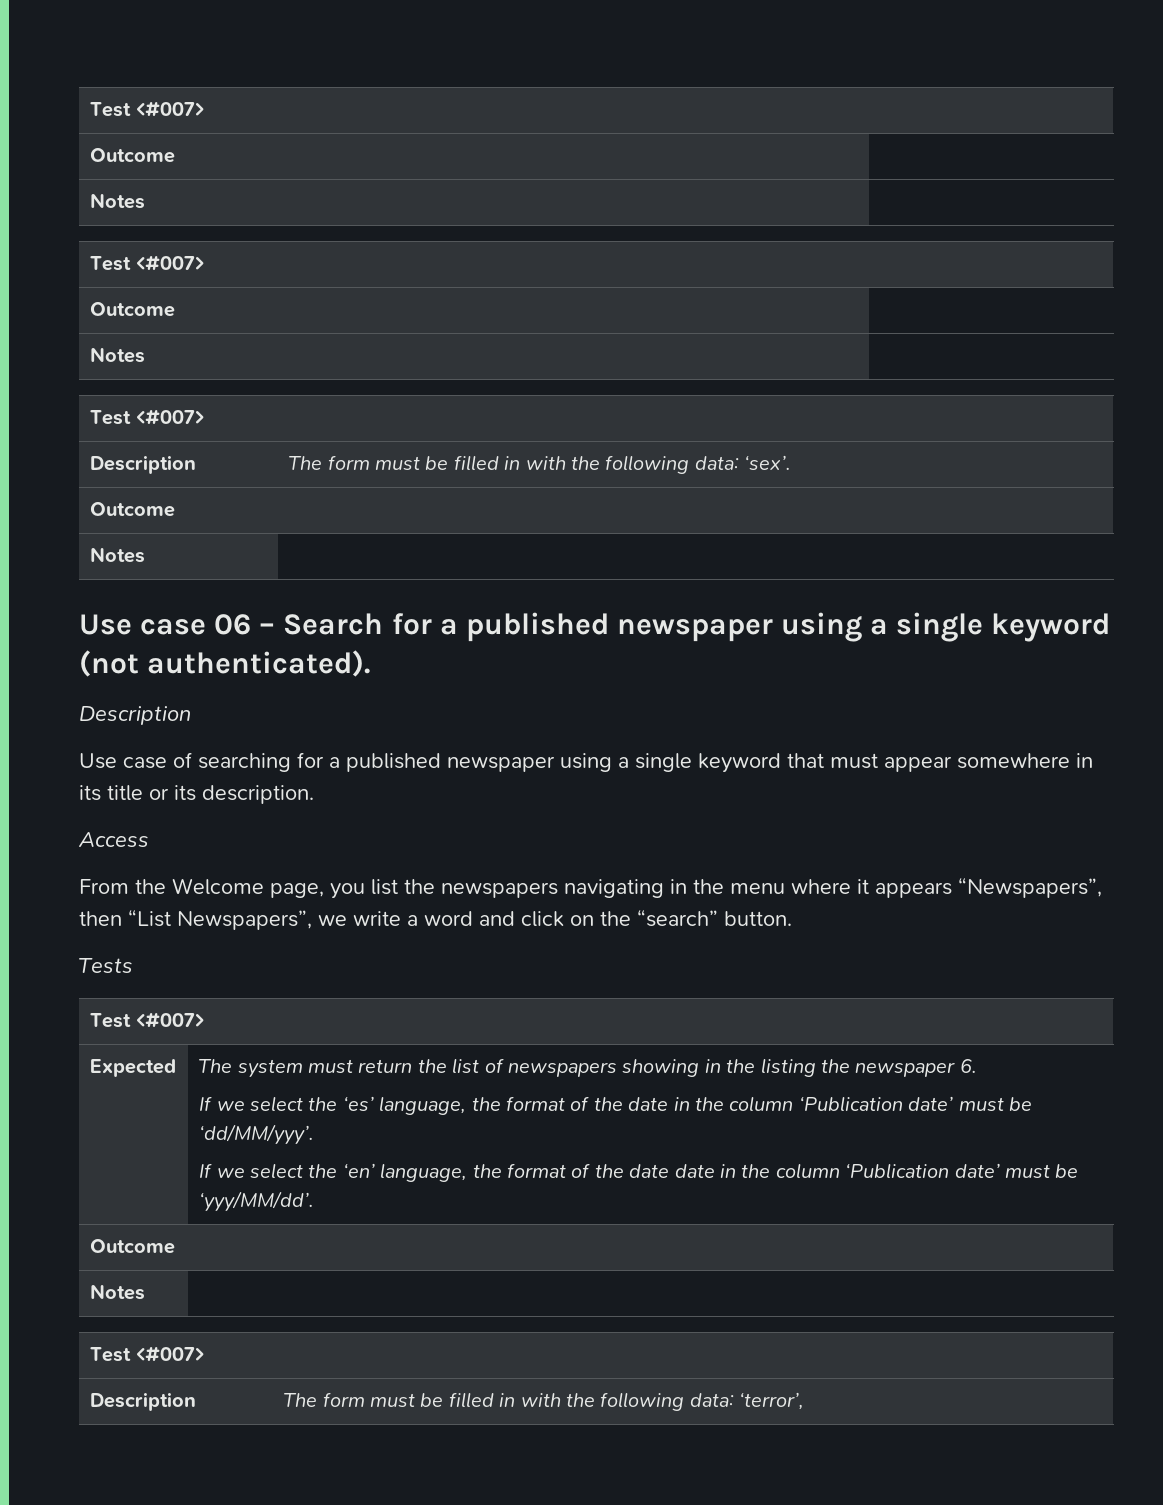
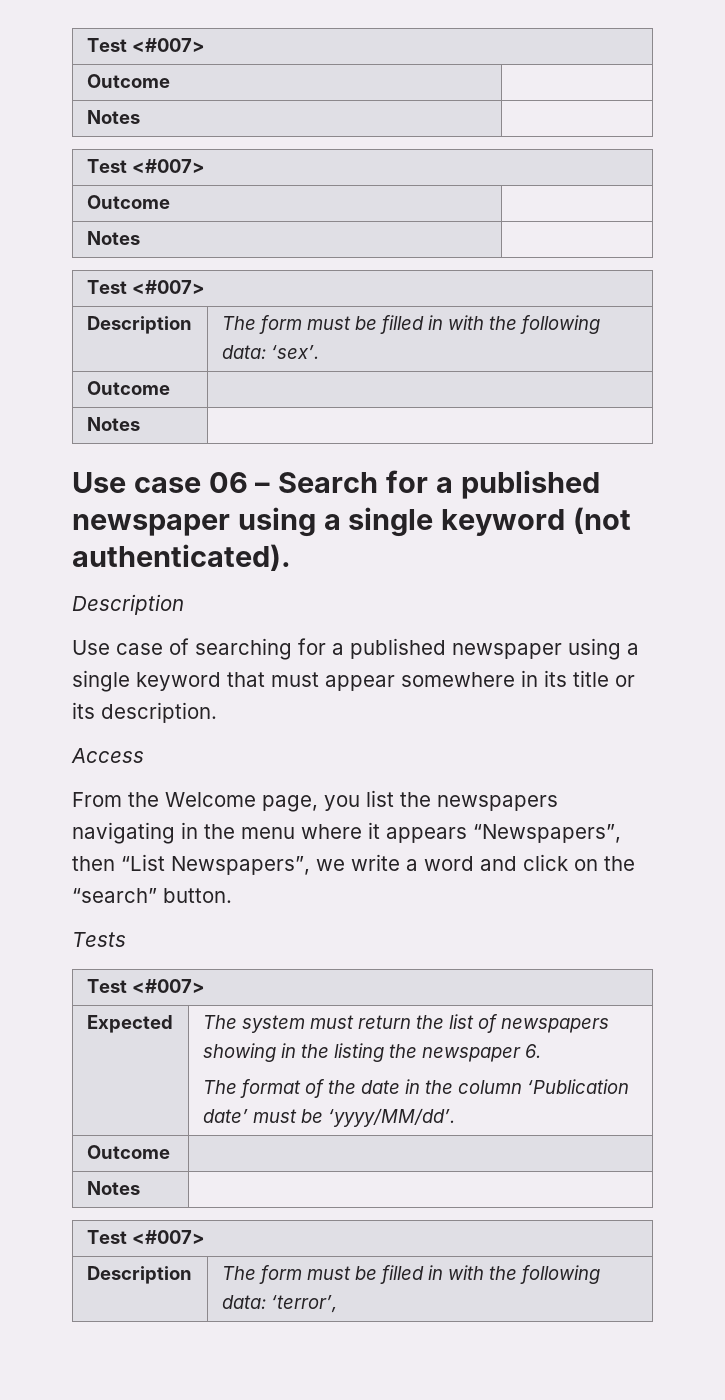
- If we select the ‘es’ language, the format of the date in the column ‘Publication date’ must be ‘dd/MM/yyy’.
- If we select the ‘en’ language, the format of the date date in the column ‘Publication date’ must be ‘yyy/MM/dd’.
+ The format of the date in the column ‘Publication date’ must be ‘yyyy/MM/dd’.

